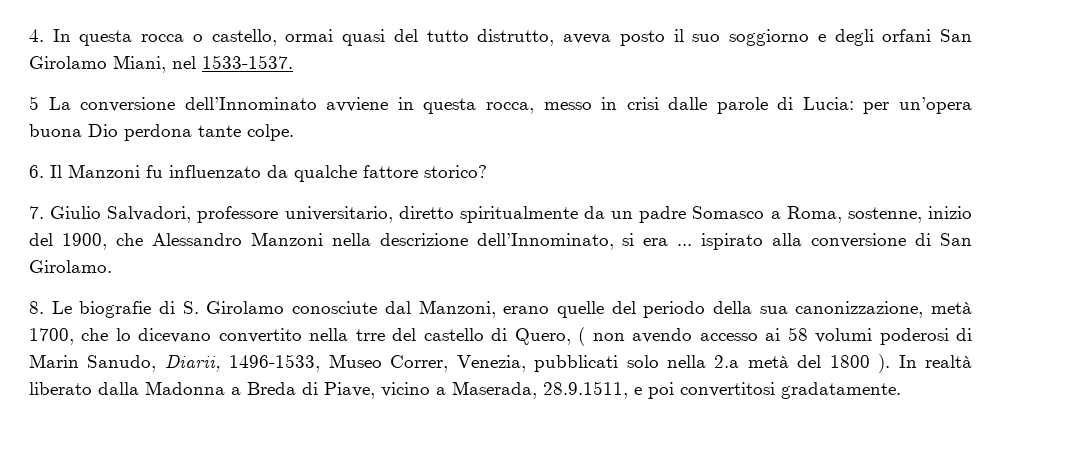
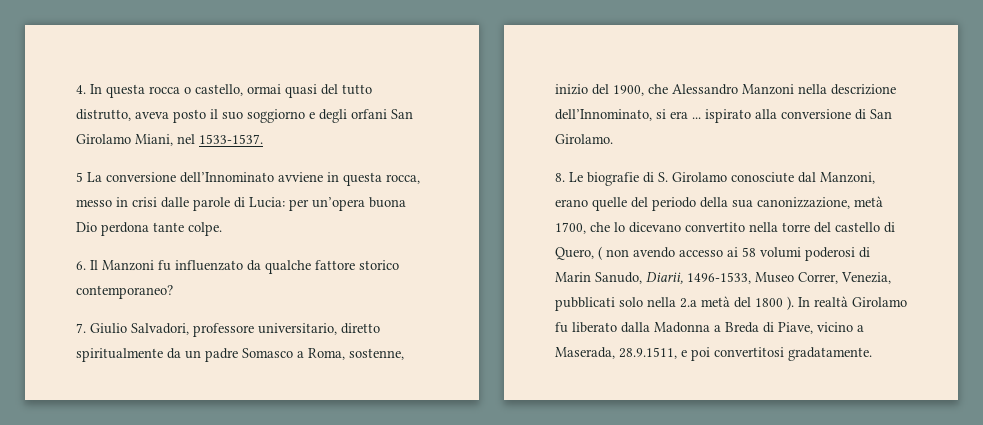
- 6. Il Manzoni fu influenzato da qualche fattore storico?
+ 6. Il Manzoni fu influenzato da qualche fattore storico contemporaneo?
- 8. Le biografie di S. Girolamo conosciute dal Manzoni, erano quelle del periodo della sua canonizzazione, metà 1700, che lo dicevano convertito nella trre del castello di Quero, ( non avendo accesso ai 58 volumi poderosi di Marin Sanudo, Diarii, 1496-1533, Museo Correr, Venezia, pubblicati solo nella 2.a metà del 1800 ).
+ 8. Le biografie di S. Girolamo conosciute dal Manzoni, erano quelle del periodo della sua canonizzazione, metà 1700, che lo dicevano convertito nella torre del castello di Quero, ( non avendo accesso ai 58 volumi poderosi di Marin Sanudo, Diarii, 1496-1533, Museo Correr, Venezia, pubblicati solo nella 2.a metà del 1800 ).
- In realtà liberato dalla Madonna a Breda di Piave, vicino a Maserada, 28.9.1511, e poi convertitosi gradatamente.
+ In realtà Girolamo fu liberato dalla Madonna a Breda di Piave, vicino a Maserada, 28.9.1511, e poi convertitosi gradatamente.

